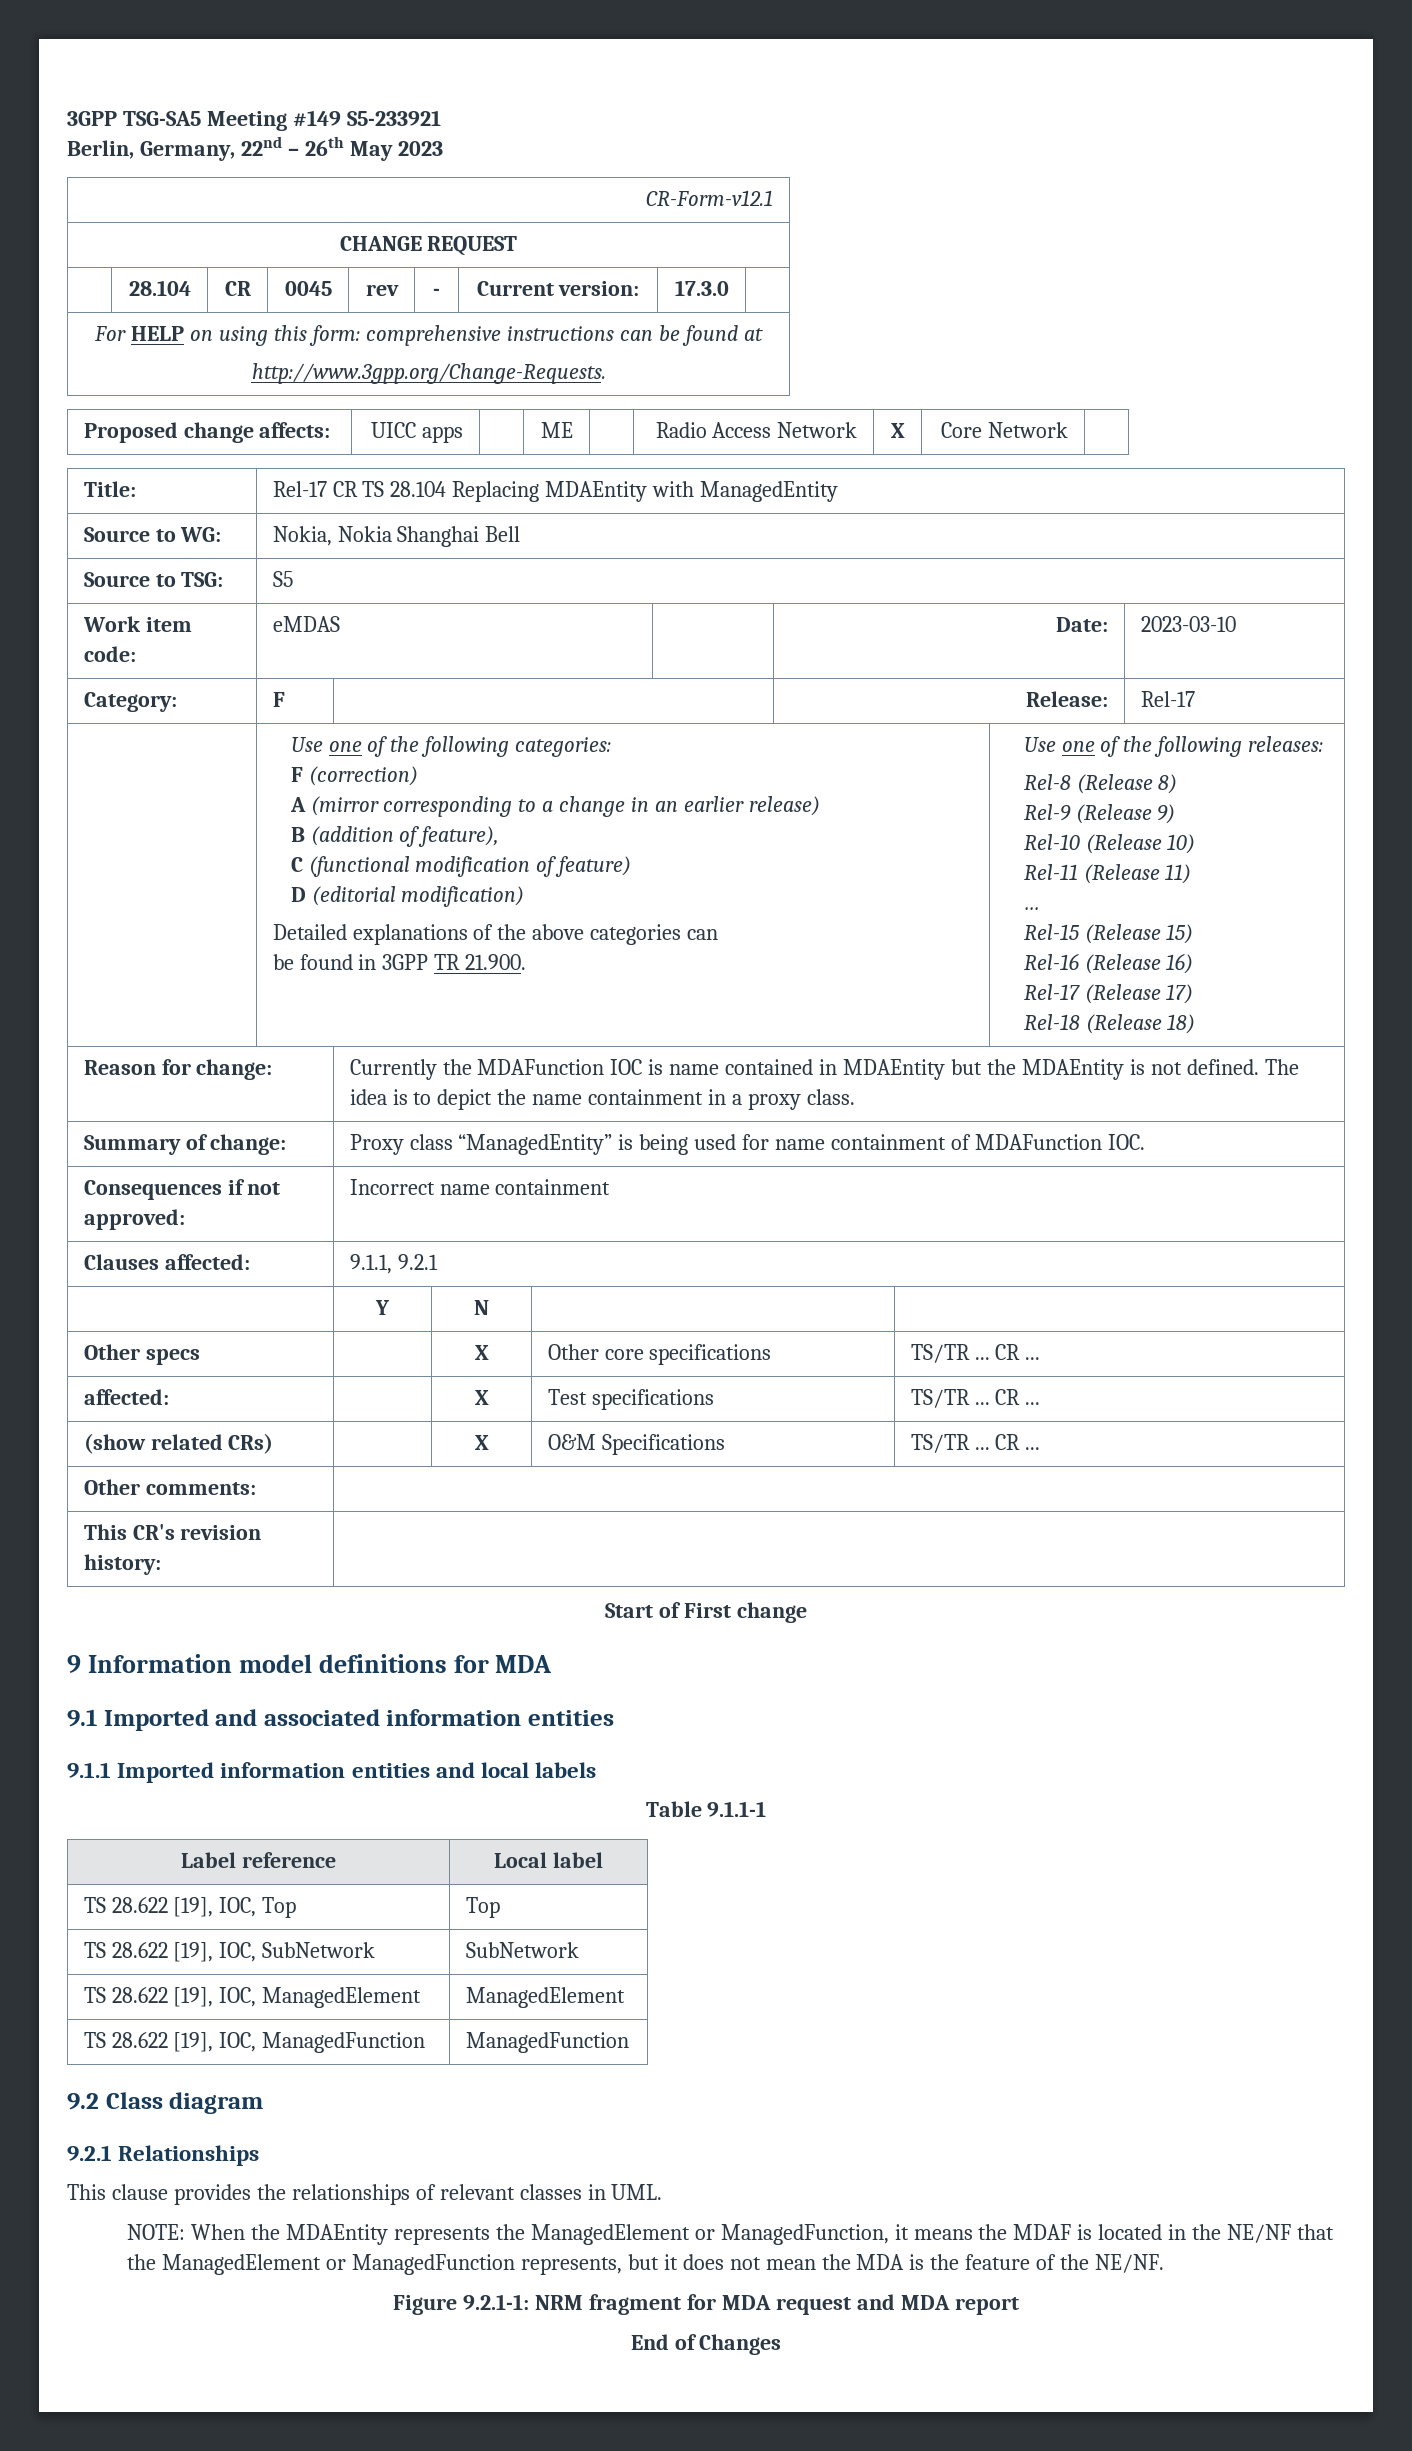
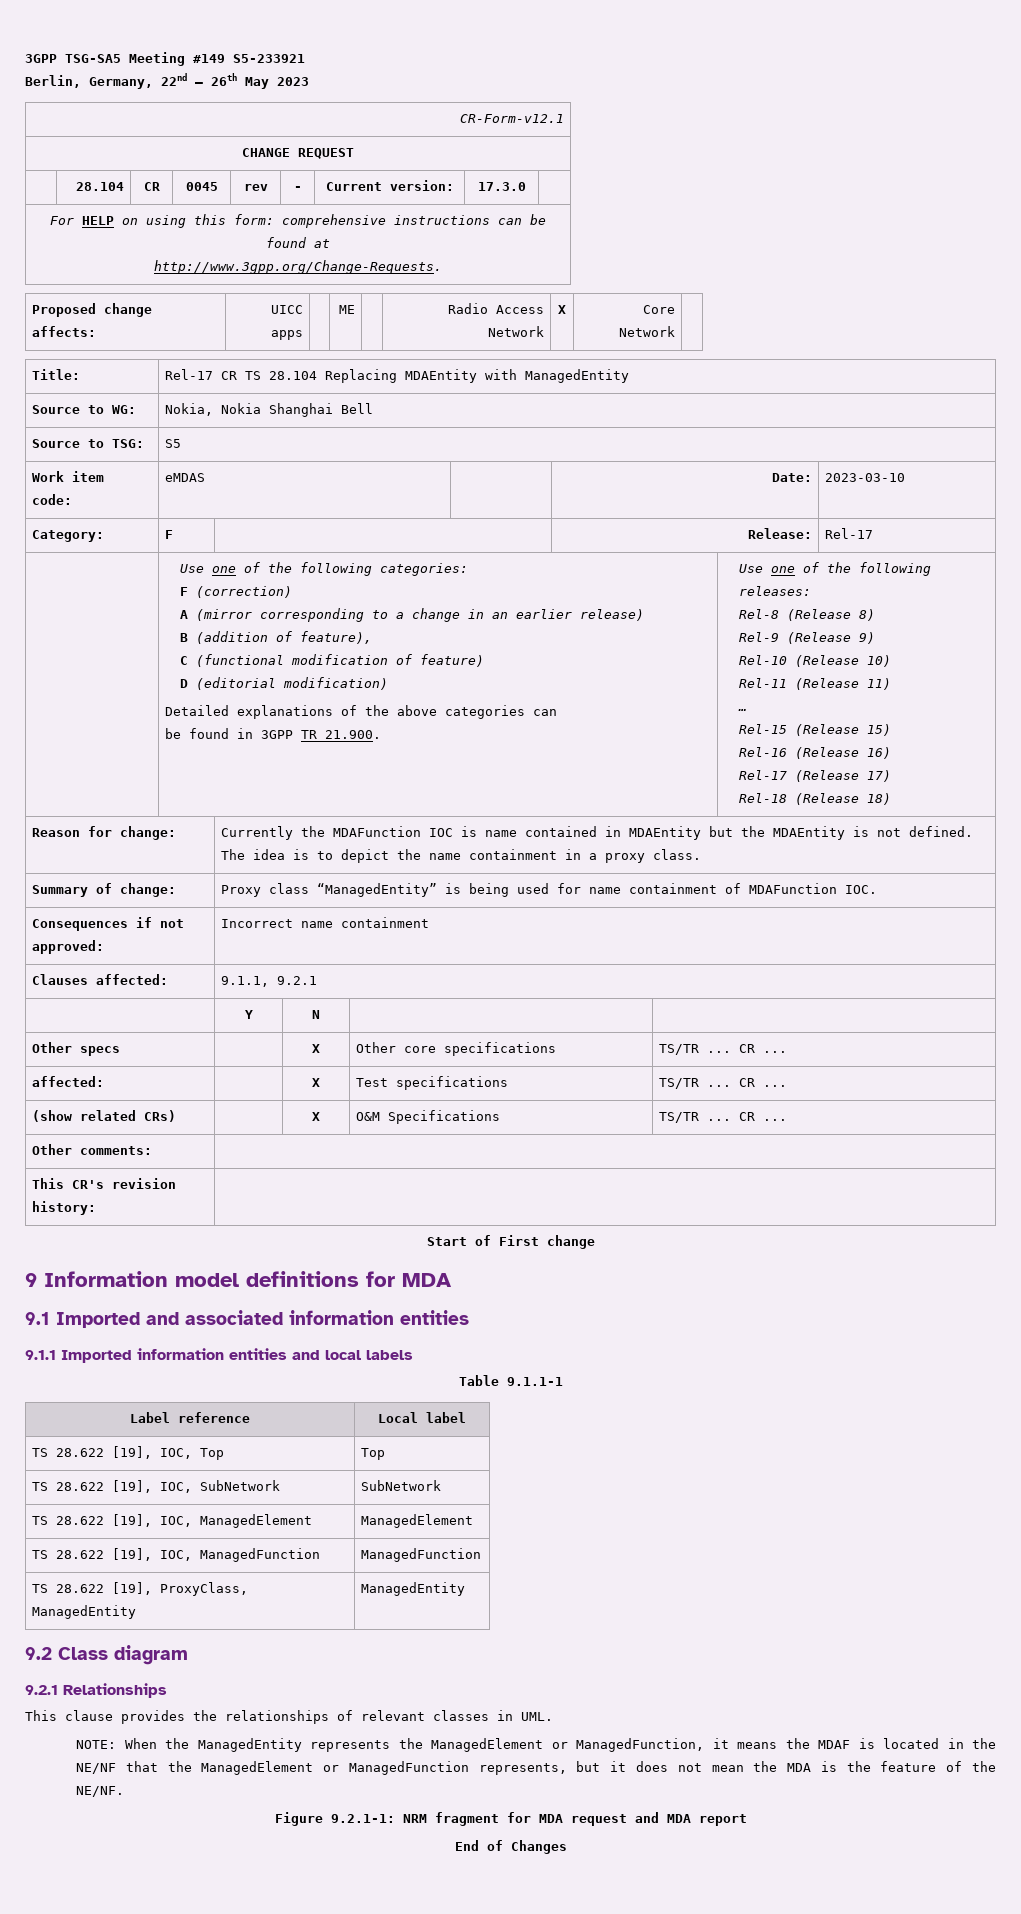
+ TS 28.622 [19], ProxyClass, ManagedEntity | ManagedEntity
- NOTE: When the MDAEntity represents the ManagedElement or ManagedFunction, it means the MDAF is located in the NE/NF that the ManagedElement or ManagedFunction represents, but it does not mean the MDA is the feature of the NE/NF.
+ NOTE: When the ManagedEntity represents the ManagedElement or ManagedFunction, it means the MDAF is located in the NE/NF that the ManagedElement or ManagedFunction represents, but it does not mean the MDA is the feature of the NE/NF.

